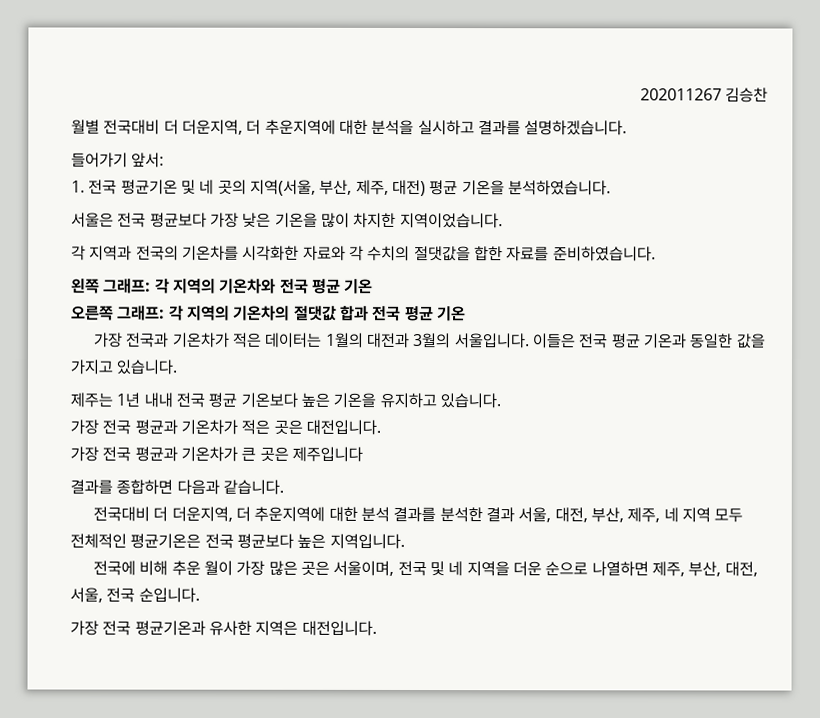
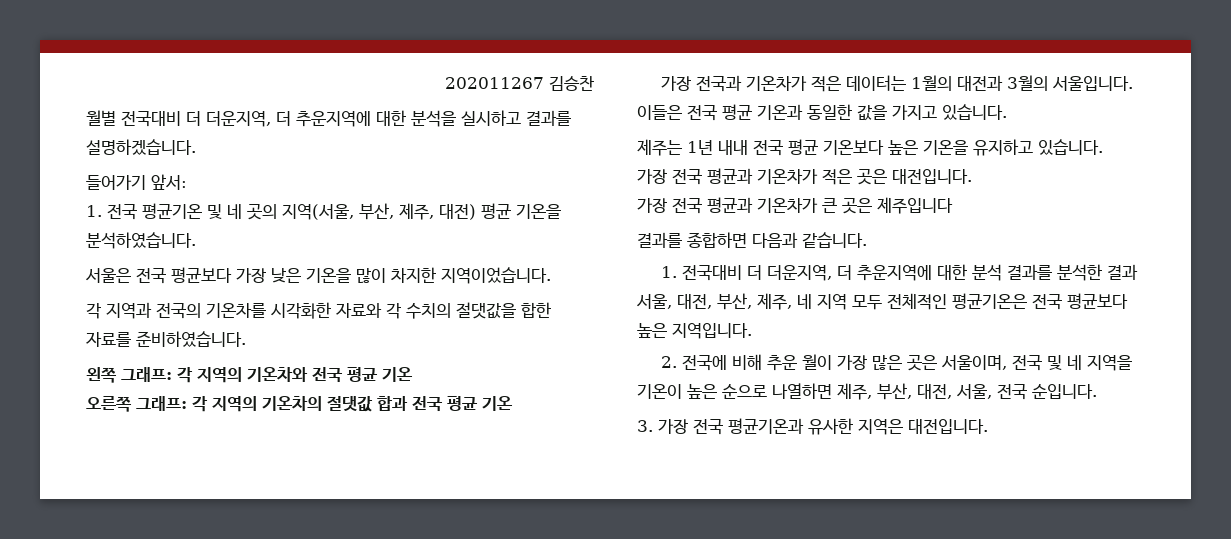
- 전국대비 더 더운지역, 더 추운지역에 대한 분석 결과를 분석한 결과 서울, 대전, 부산, 제주, 네 지역 모두 전체적인 평균기온은 전국 평균보다 높은 지역입니다.
+ 1. 전국대비 더 더운지역, 더 추운지역에 대한 분석 결과를 분석한 결과 서울, 대전, 부산, 제주, 네 지역 모두 전체적인 평균기온은 전국 평균보다 높은 지역입니다.
- 전국에 비해 추운 월이 가장 많은 곳은 서울이며, 전국 및 네 지역을 더운 순으로 나열하면 제주, 부산, 대전, 서울, 전국 순입니다.
+ 2. 전국에 비해 추운 월이 가장 많은 곳은 서울이며, 전국 및 네 지역을 기온이 높은 순으로 나열하면 제주, 부산, 대전, 서울, 전국 순입니다.
- 가장 전국 평균기온과 유사한 지역은 대전입니다.
+ 3. 가장 전국 평균기온과 유사한 지역은 대전입니다.

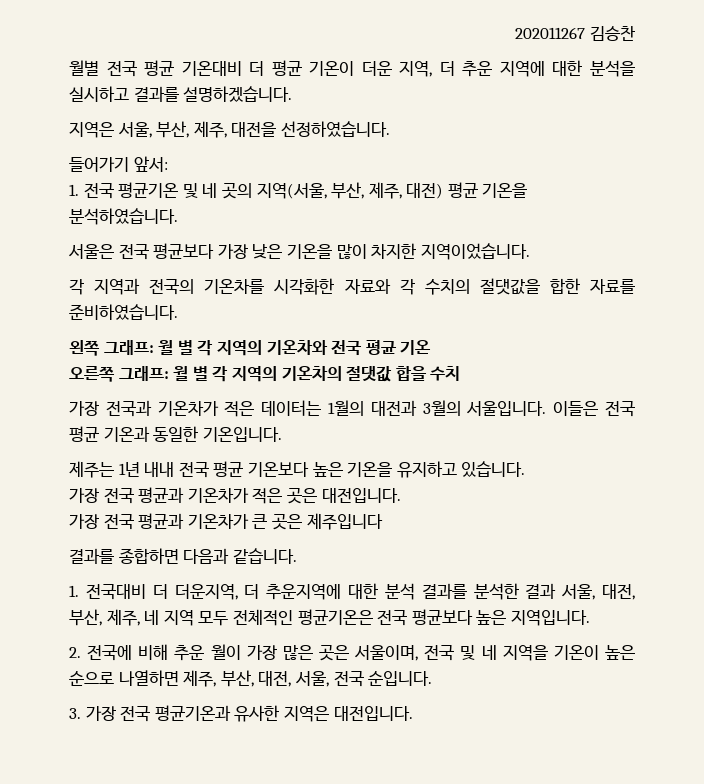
- 월별 전국대비 더 더운지역, 더 추운지역에 대한 분석을 실시하고 결과를 설명하겠습니다.
+ 월별 전국 평균 기온대비 더 평균 기온이 더운 지역, 더 추운 지역에 대한 분석을 실시하고 결과를 설명하겠습니다.
+ 지역은 서울, 부산, 제주, 대전을 선정하였습니다.
- 왼쪽 그래프: 각 지역의 기온차와 전국 평균 기온
+ 왼쪽 그래프: 월 별 각 지역의 기온차와 전국 평균 기온
- 오른쪽 그래프: 각 지역의 기온차의 절댓값 합과 전국 평균 기온
+ 오른쪽 그래프: 월 별 각 지역의 기온차의 절댓값 합을 수치
- 이들은 전국 평균 기온과 동일한 값을 가지고 있습니다.
+ 이들은 전국 평균 기온과 동일한 기온입니다.

